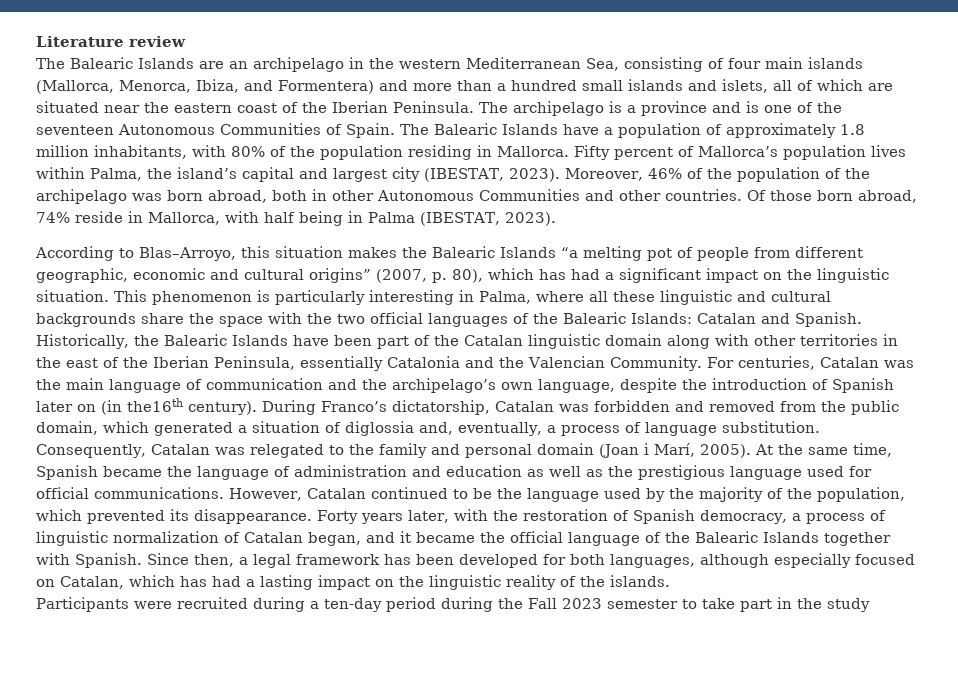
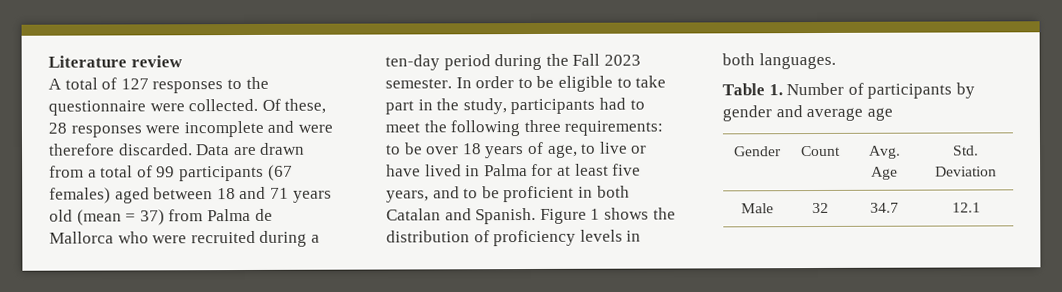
- The Balearic Islands are an archipelago in the western Mediterranean Sea, consisting of four main islands (Mallorca, Menorca, Ibiza, and Formentera) and more than a hundred small islands and islets, all of which are situated near the eastern coast of the Iberian Peninsula. The archipelago is a province and is one of the seventeen Autonomous Communities of Spain. The Balearic Islands have a population of approximately 1.8 million inhabitants, with 80% of the population residing in Mallorca. Fifty percent of Mallorca’s population lives within Palma, the island’s capital and largest city (IBESTAT, 2023). Moreover, 46% of the population of the archipelago was born abroad, both in other Autonomous Communities and other countries. Of those born abroad, 74% reside in Mallorca, with half being in Palma (IBESTAT, 2023).
- According to Blas–Arroyo, this situation makes the Balearic Islands “a melting pot of people from different geographic, economic and cultural origins” (2007, p. 80), which has had a significant impact on the linguistic situation. This phenomenon is particularly interesting in Palma, where all these linguistic and cultural backgrounds share the space with the two official languages of the Balearic Islands: Catalan and Spanish. Historically, the Balearic Islands have been part of the Catalan linguistic domain along with other territories in the east of the Iberian Peninsula, essentially Catalonia and the Valencian Community. For centuries, Catalan was the main language of communication and the archipelago’s own language, despite the introduction of Spanish later on (in the16th century). During Franco’s dictatorship, Catalan was forbidden and removed from the public domain, which generated a situation of diglossia and, eventually, a process of language substitution. Consequently, Catalan was relegated to the family and personal domain (Joan i Marí, 2005). At the same time, Spanish became the language of administration and education as well as the prestigious language used for official communications. However, Catalan continued to be the language used by the majority of the population, which prevented its disappearance. Forty years later, with the restoration of Spanish democracy, a process of linguistic normalization of Catalan began, and it became the official language of the Balearic Islands together with Spanish. Since then, a legal framework has been developed for both languages, although especially focused on Catalan, which has had a lasting impact on the linguistic reality of the islands.
- Participants were recruited during a ten-day period during the Fall 2023 semester to take part in the study
+ A total of 127 responses to the questionnaire were collected. Of these, 28 responses were incomplete and were therefore discarded. Data are drawn from a total of 99 participants (67 females) aged between 18 and 71 years old (mean = 37) from Palma de Mallorca who were recruited during a ten-day period during the Fall 2023 semester. In order to be eligible to take part in the study, participants had to meet the following three requirements: to be over 18 years of age, to live or have lived in Palma for at least five years, and to be proficient in both Catalan and Spanish. Figure 1 shows the distribution of proficiency levels in both languages.
+ Table 1. Number of participants by gender and average age
+ Gender | Count | Avg. Age | Std. Deviation
+ Male | 32 | 34.7 | 12.1

